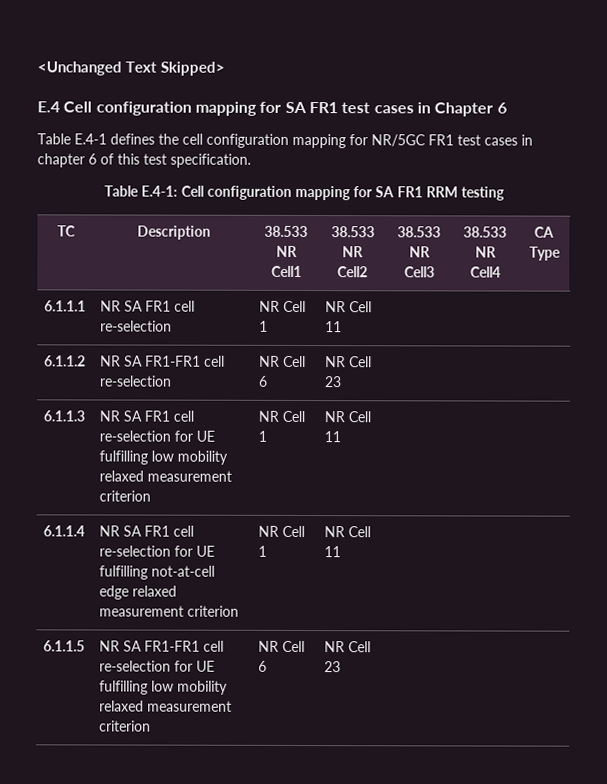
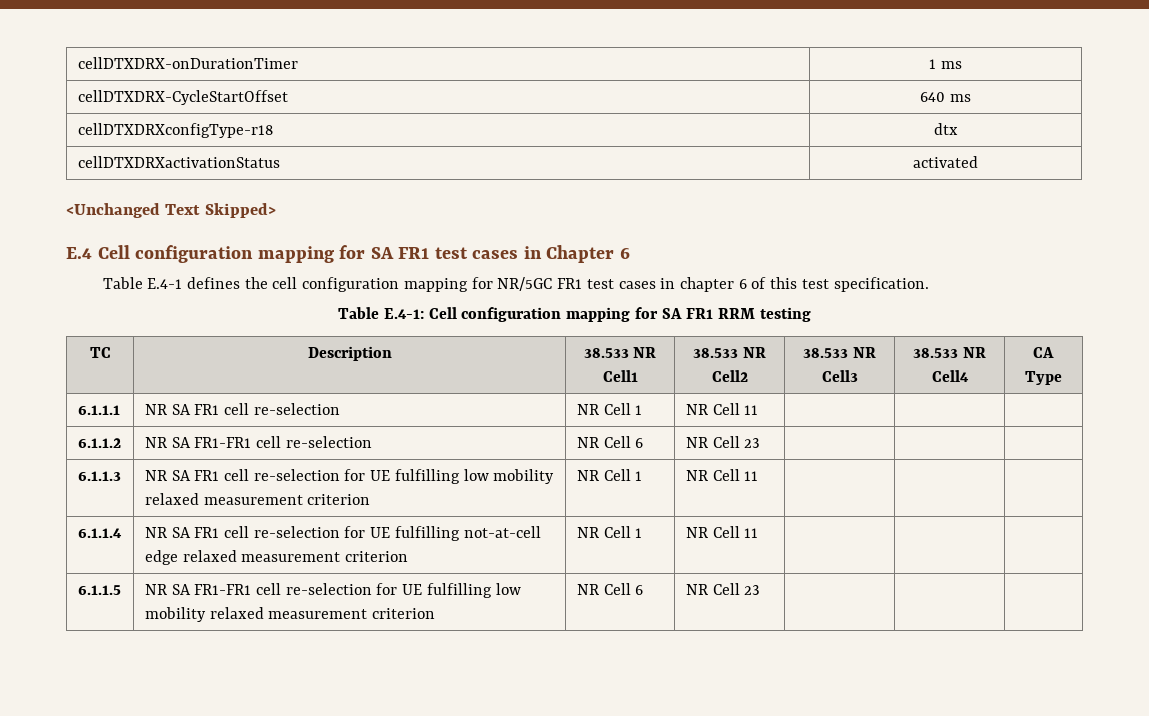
+ cellDTXDRX-onDurationTimer | 1 ms
+ cellDTXDRX-CycleStartOffset | 640 ms
+ cellDTXDRXconfigType-r18 | dtx
+ cellDTXDRXactivationStatus | activated

